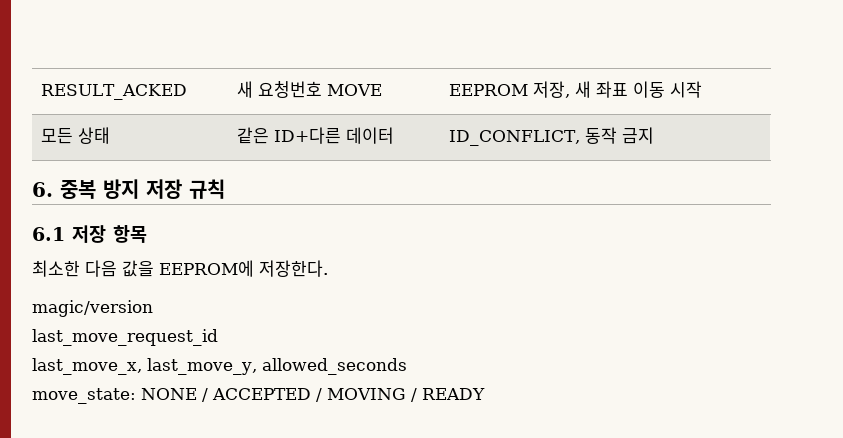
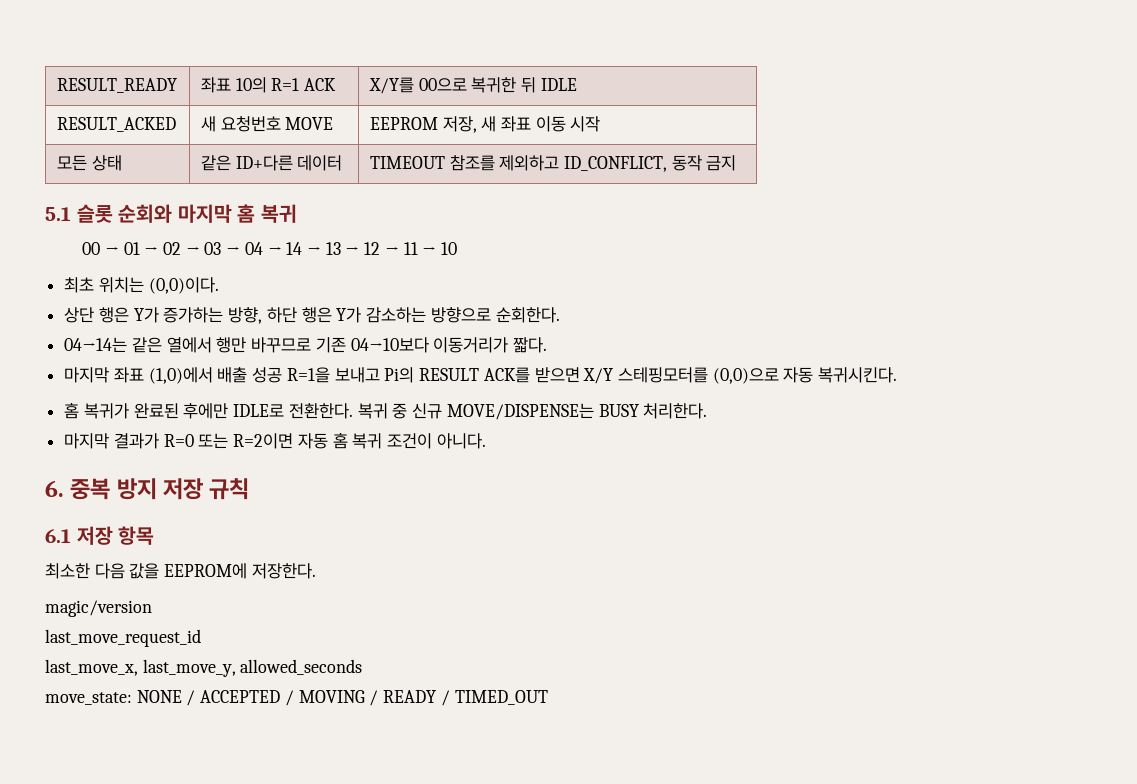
+ RESULT_READY | 좌표 10의 R=1 ACK | X/Y를 00으로 복귀한 뒤 IDLE
- 모든 상태 | 같은 ID+다른 데이터 | ID_CONFLICT, 동작 금지
+ 모든 상태 | 같은 ID+다른 데이터 | TIMEOUT 참조를 제외하고 ID_CONFLICT, 동작 금지
+ 5.1 슬롯 순회와 마지막 홈 복귀
+ 00 → 01 → 02 → 03 → 04 → 14 → 13 → 12 → 11 → 10
+ 최초 위치는 (0,0)이다.
+ 상단 행은 Y가 증가하는 방향, 하단 행은 Y가 감소하는 방향으로 순회한다.
+ 04→14는 같은 열에서 행만 바꾸므로 기존 04→10보다 이동거리가 짧다.
+ 마지막 좌표 (1,0)에서 배출 성공 R=1을 보내고 Pi의 RESULT ACK를 받으면 X/Y 스테핑모터를 (0,0)으로 자동 복귀시킨다.
+ 홈 복귀가 완료된 후에만 IDLE로 전환한다. 복귀 중 신규 MOVE/DISPENSE는 BUSY 처리한다.
+ 마지막 결과가 R=0 또는 R=2이면 자동 홈 복귀 조건이 아니다.
- move_state: NONE / ACCEPTED / MOVING / READY
+ move_state: NONE / ACCEPTED / MOVING / READY / TIMED_OUT

